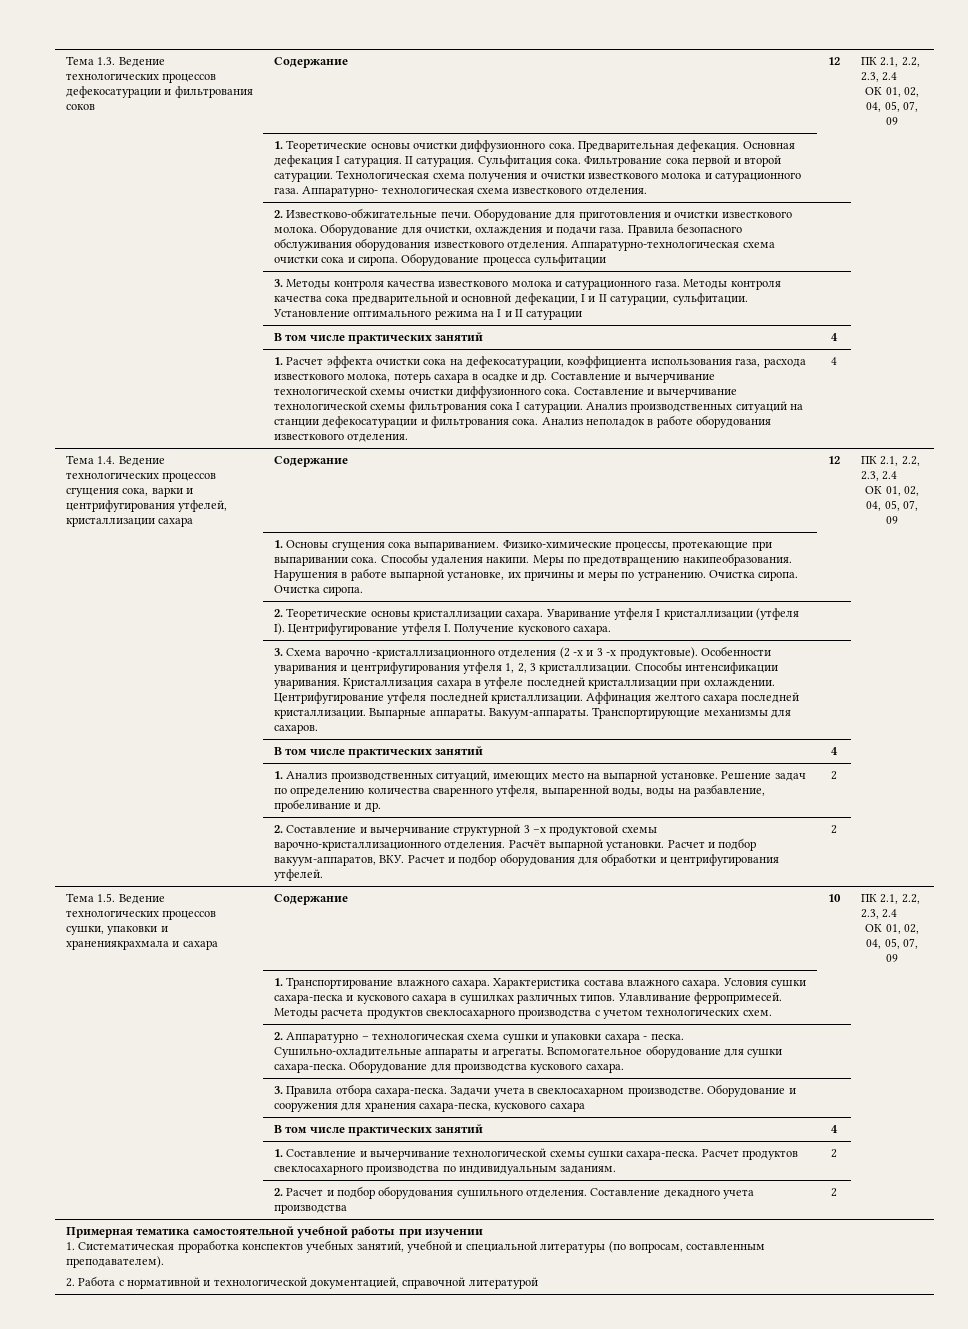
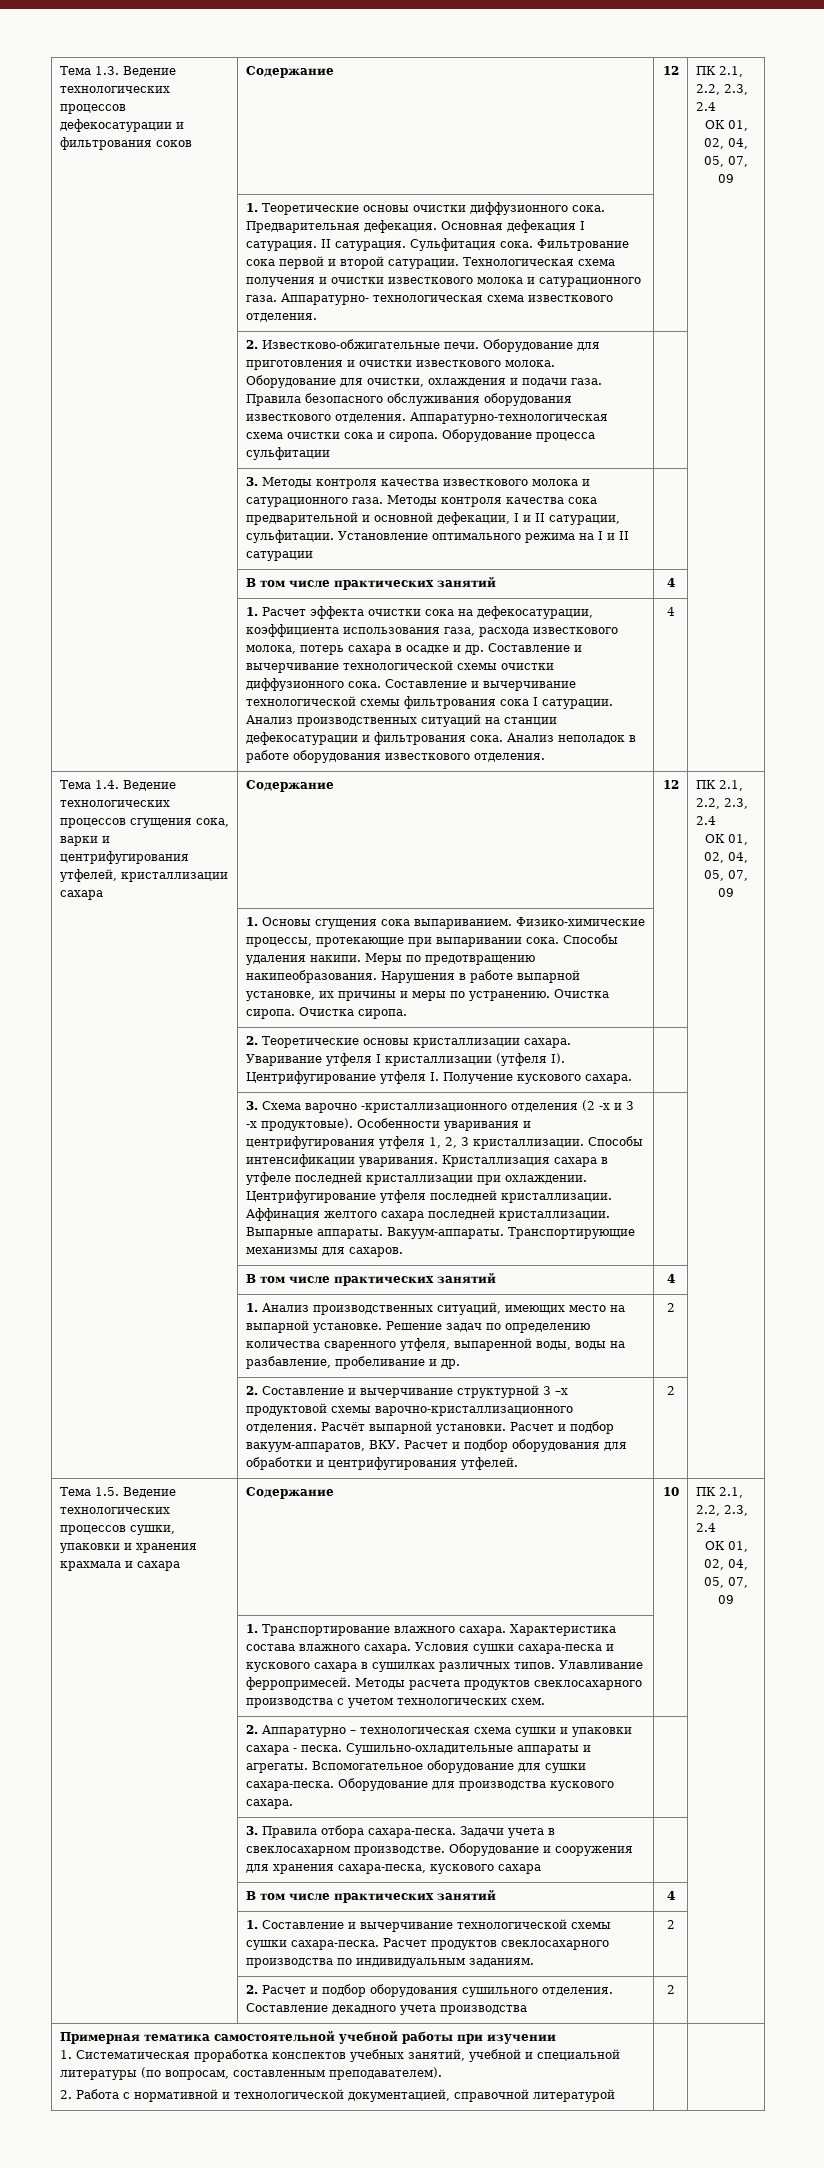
- Тема 1.5. Ведение технологических процессов сушки, упаковки и хранениякрахмала и сахара | Содержание | 10 | ПК 2.1, 2.2, 2.3, 2.4
+ Тема 1.5. Ведение технологических процессов сушки, упаковки и хранения крахмала и сахара | Содержание | 10 | ПК 2.1, 2.2, 2.3, 2.4

